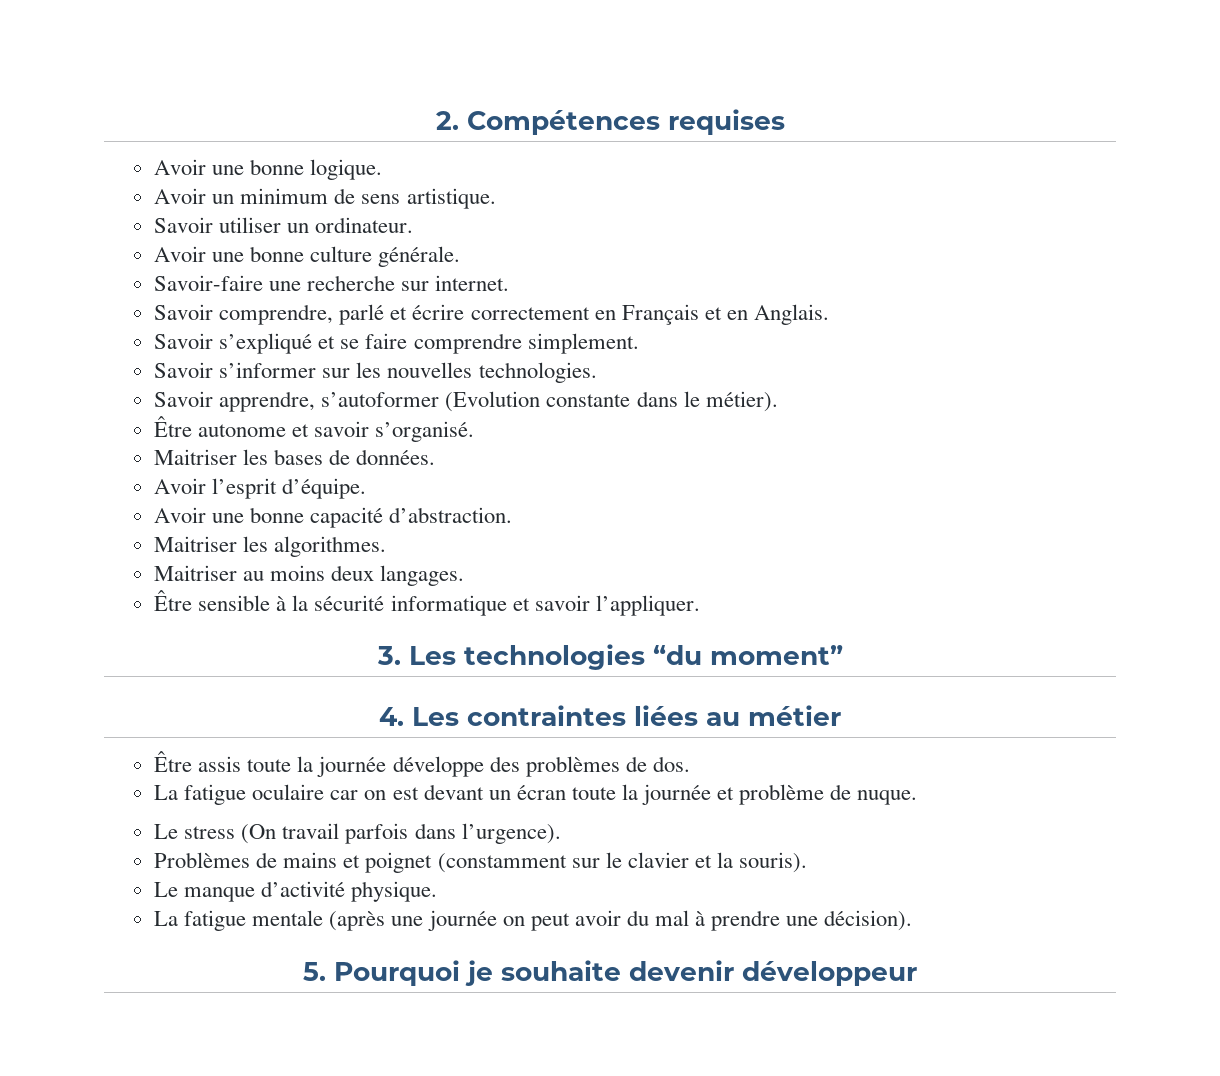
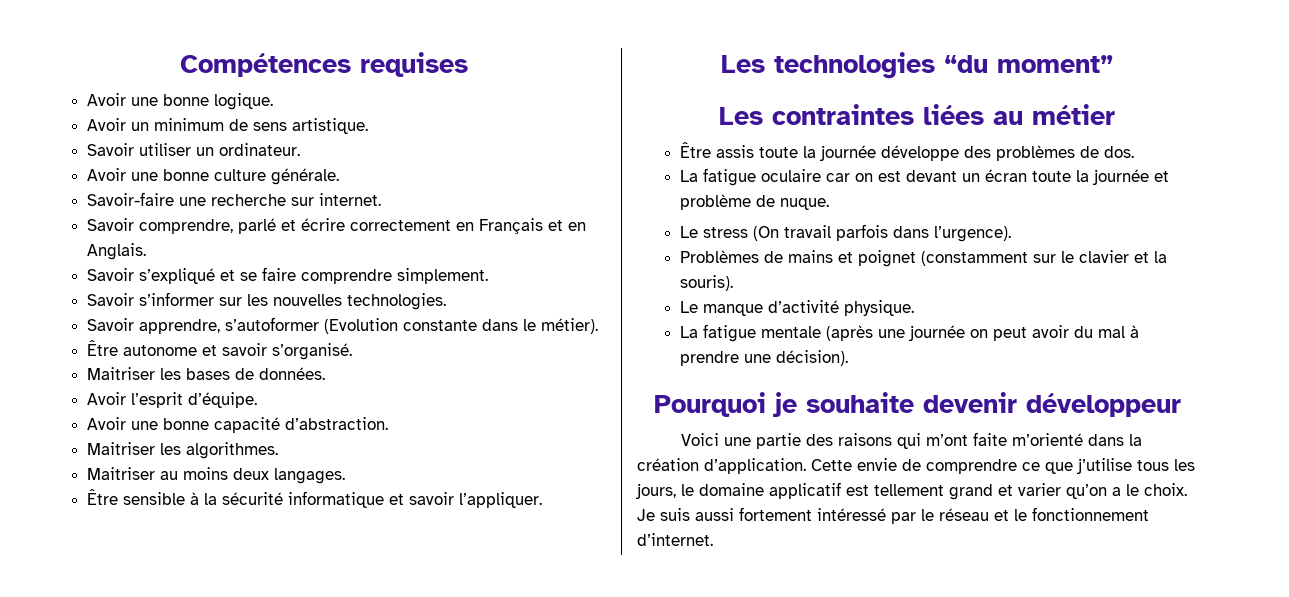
- 2. Compétences requises
+ Compétences requises
- 3. Les technologies “du moment”
+ Les technologies “du moment”
- 4. Les contraintes liées au métier
+ Les contraintes liées au métier
- 5. Pourquoi je souhaite devenir développeur
+ Pourquoi je souhaite devenir développeur
+ Voici une partie des raisons qui m’ont faite m’orienté dans la création d’application. Cette envie de comprendre ce que j’utilise tous les jours, le domaine applicatif est tellement grand et varier qu’on a le choix. Je suis aussi fortement intéressé par le réseau et le fonctionnement d’internet.

